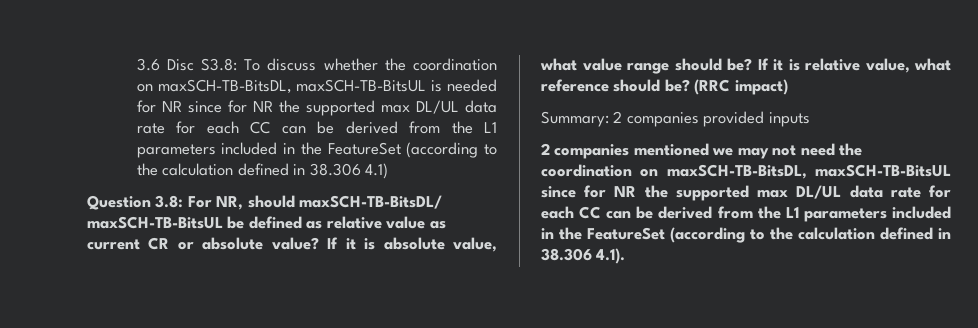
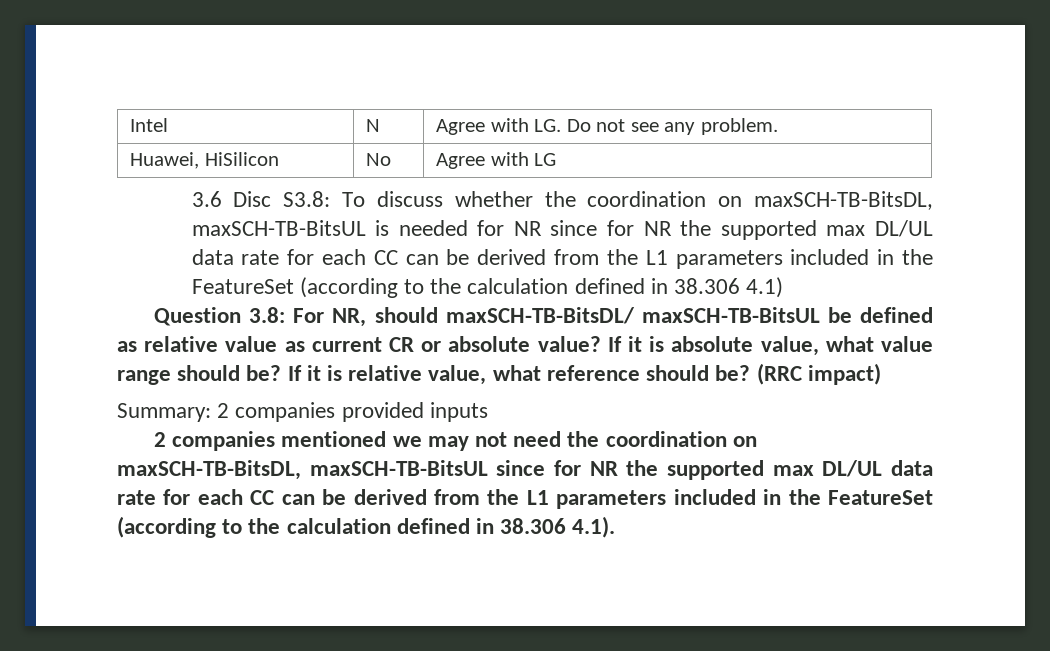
+ Intel | N | Agree with LG. Do not see any problem.
+ Huawei, HiSilicon | No | Agree with LG

